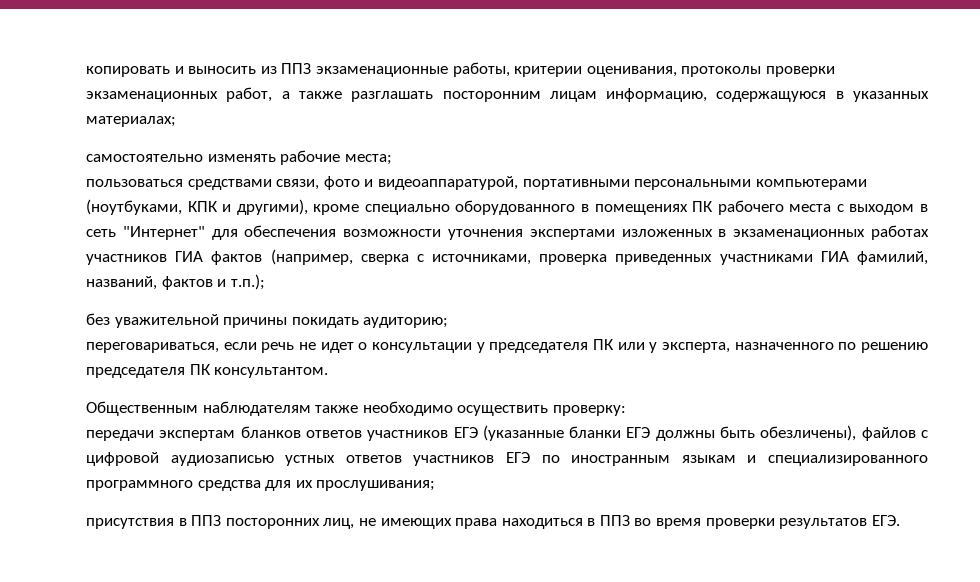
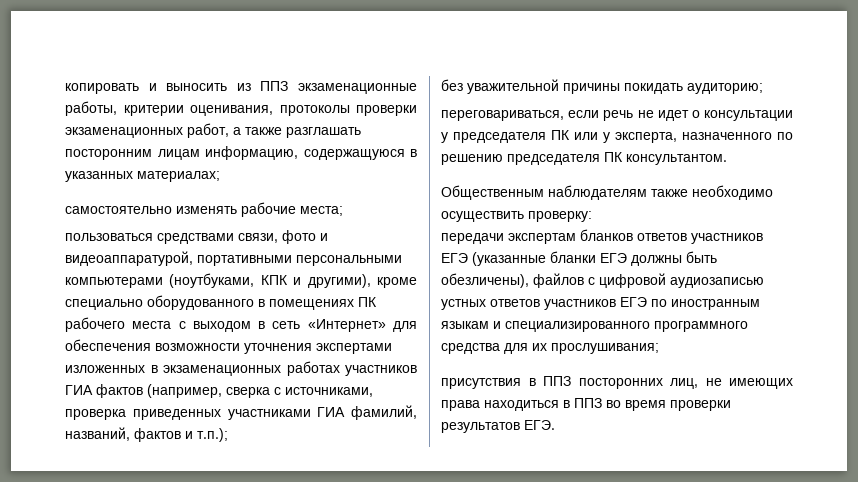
- пользоваться средствами связи, фото и видеоаппаратурой, портативными персональными компьютерами (ноутбуками, КПК и другими), кроме специально оборудованного в помещениях ПК рабочего места с выходом в сеть "Интернет" для обеспечения возможности уточнения экспертами изложенных в экзаменационных работах участников ГИА фактов (например, сверка с источниками, проверка приведенных участниками ГИА фамилий, названий, фактов и т.п.);
+ пользоваться средствами связи, фото и видеоаппаратурой, портативными персональными компьютерами (ноутбуками, КПК и другими), кроме специально оборудованного в помещениях ПК рабочего места с выходом в сеть «Интернет» для обеспечения возможности уточнения экспертами изложенных в экзаменационных работах участников ГИА фактов (например, сверка с источниками, проверка приведенных участниками ГИА фамилий, названий, фактов и т.п.);

